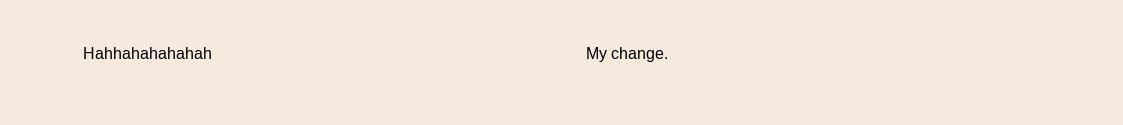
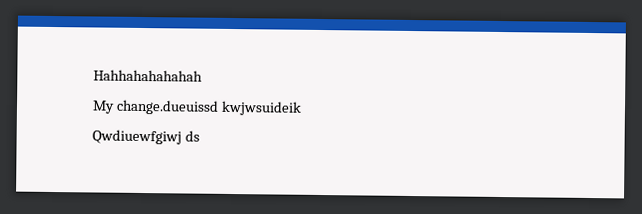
- My change.
+ My change.dueuissd kwjwsuideik
+ Qwdiuewfgiwj ds

